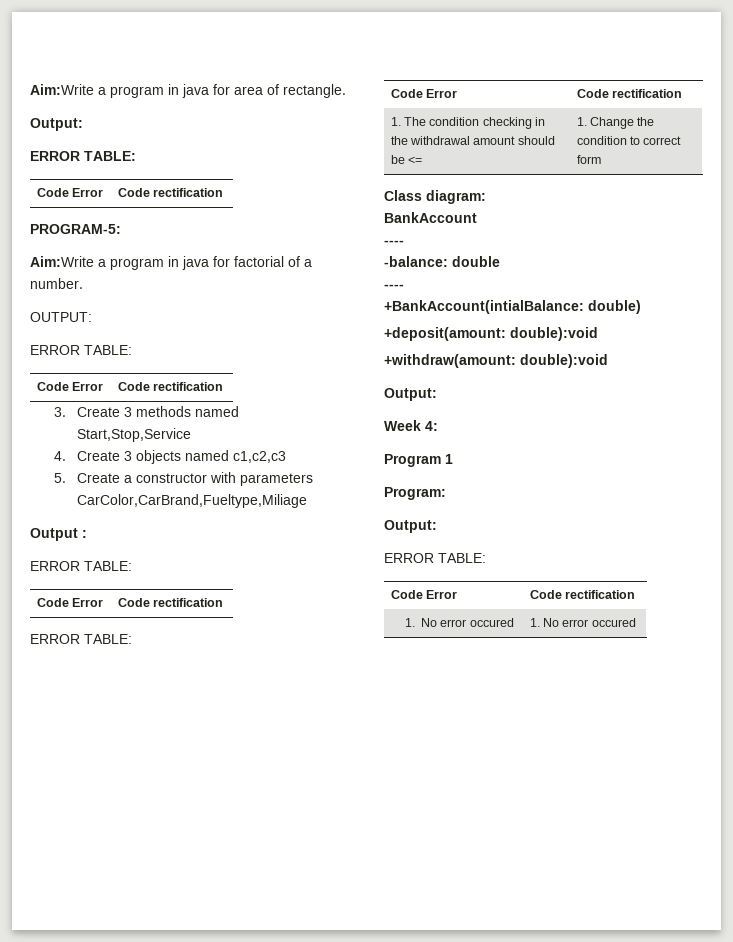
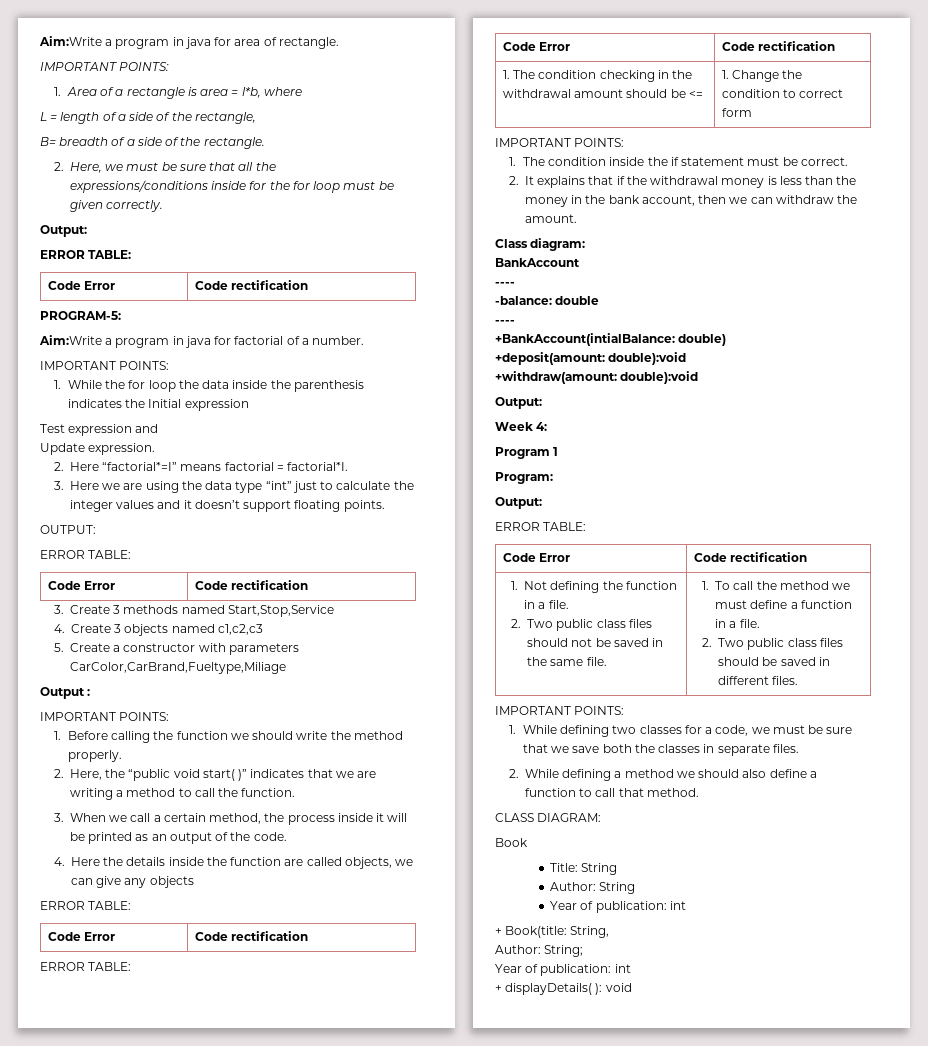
  Aim:Write a program in java for area of rectangle.
+ IMPORTANT POINTS:
+ 1. Area of a rectangle is area = l*b, where
+ L = length of a side of the rectangle,
+ B= breadth of a side of the rectangle.
+ 2. Here, we must be sure that all the expressions/conditions inside for the for loop must be given correctly.
  Aim:Write a program in java for factorial of a number.
+ IMPORTANT POINTS:
+ 1. While the for loop the data inside the parenthesis indicates the Initial expression
+ Test expression and
+ Update expression.
+ 2. Here “factorial*=I” means factorial = factorial*I.
+ 3. Here we are using the data type “int” just to calculate the integer values and it doesn’t support floating points.
  Output :
+ IMPORTANT POINTS:
+ 1. Before calling the function we should write the method properly.
+ 2. Here, the “public void start( )” indicates that we are writing a method to call the function.
+ 3. When we call a certain method, the process inside it will be printed as an output of the code.
+ 4. Here the details inside the function are called objects, we can give any objects
  1. The condition checking in the withdrawal amount should be <= | 1. Change the condition to correct form
+ IMPORTANT POINTS:
+ 1. The condition inside the if statement must be correct.
+ 2. It explains that if the withdrawal money is less than the money in the bank account, then we can withdraw the amount.
- 1. No error occured | 1. No error occured
+ 1. Not defining the function in a file.
+ 2. Two public class files should not be saved in the same file. | 1. To call the method we must define a function in a file.
+ 2. Two public class files should be saved in different files.
+ IMPORTANT POINTS:
+ 1. While defining two classes for a code, we must be sure that we save both the classes in separate files.
+ 2. While defining a method we should also define a function to call that method.
+ CLASS DIAGRAM:
+ Book
+ Title: String
+ Author: String
+ Year of publication: int
+ + Book(title: String,
+ Author: String;
+ Year of publication: int
+ + displayDetails( ): void

